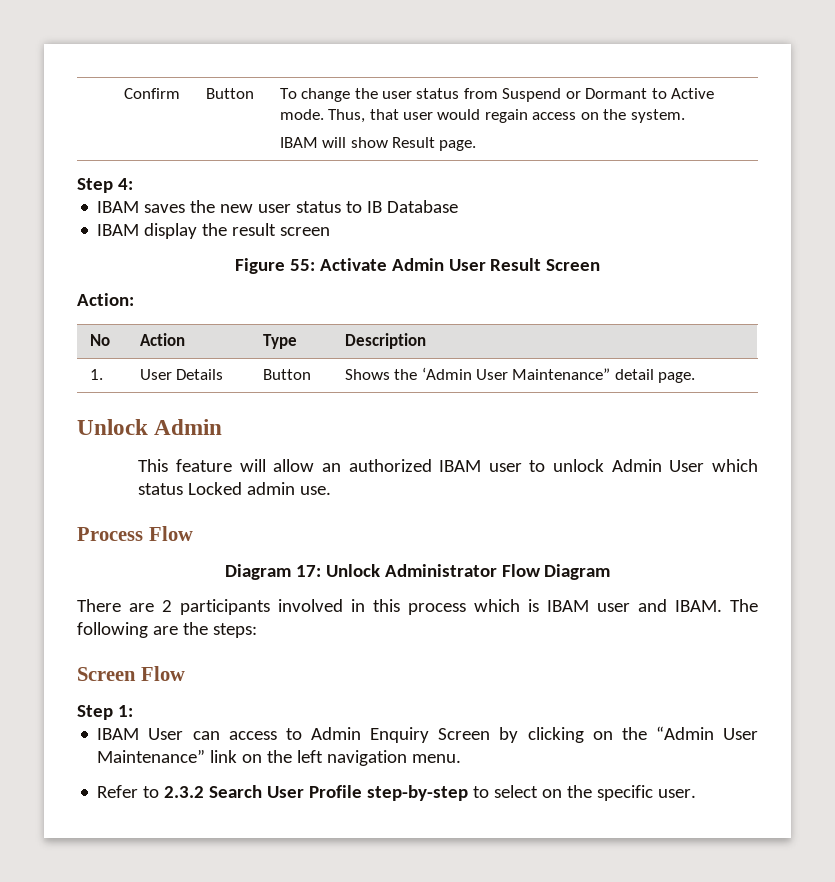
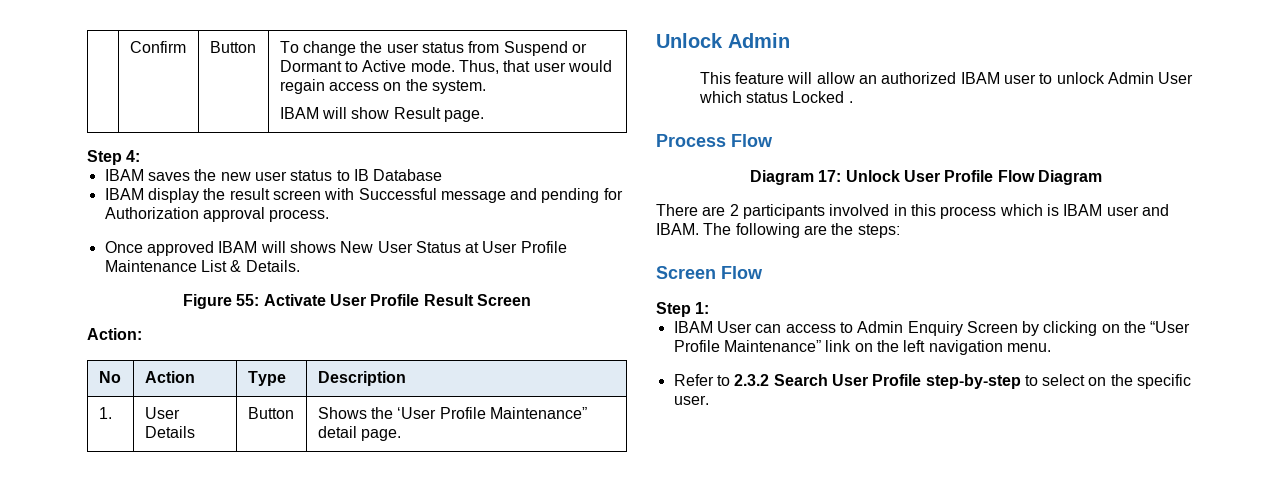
- IBAM display the result screen
+ IBAM display the result screen with Successful message and pending for Authorization approval process.
+ Once approved IBAM will shows New User Status at User Profile Maintenance List & Details.
- Figure 55: Activate Admin User Result Screen
+ Figure 55: Activate User Profile Result Screen
- 1. | User Details | Button | Shows the ‘Admin User Maintenance” detail page.
+ 1. | User Details | Button | Shows the ‘User Profile Maintenance” detail page.
- This feature will allow an authorized IBAM user to unlock Admin User which status Locked admin use.
+ This feature will allow an authorized IBAM user to unlock Admin User which status Locked .
- Diagram 17: Unlock Administrator Flow Diagram
+ Diagram 17: Unlock User Profile Flow Diagram
- IBAM User can access to Admin Enquiry Screen by clicking on the “Admin User Maintenance” link on the left navigation menu.
+ IBAM User can access to Admin Enquiry Screen by clicking on the “User Profile Maintenance” link on the left navigation menu.

